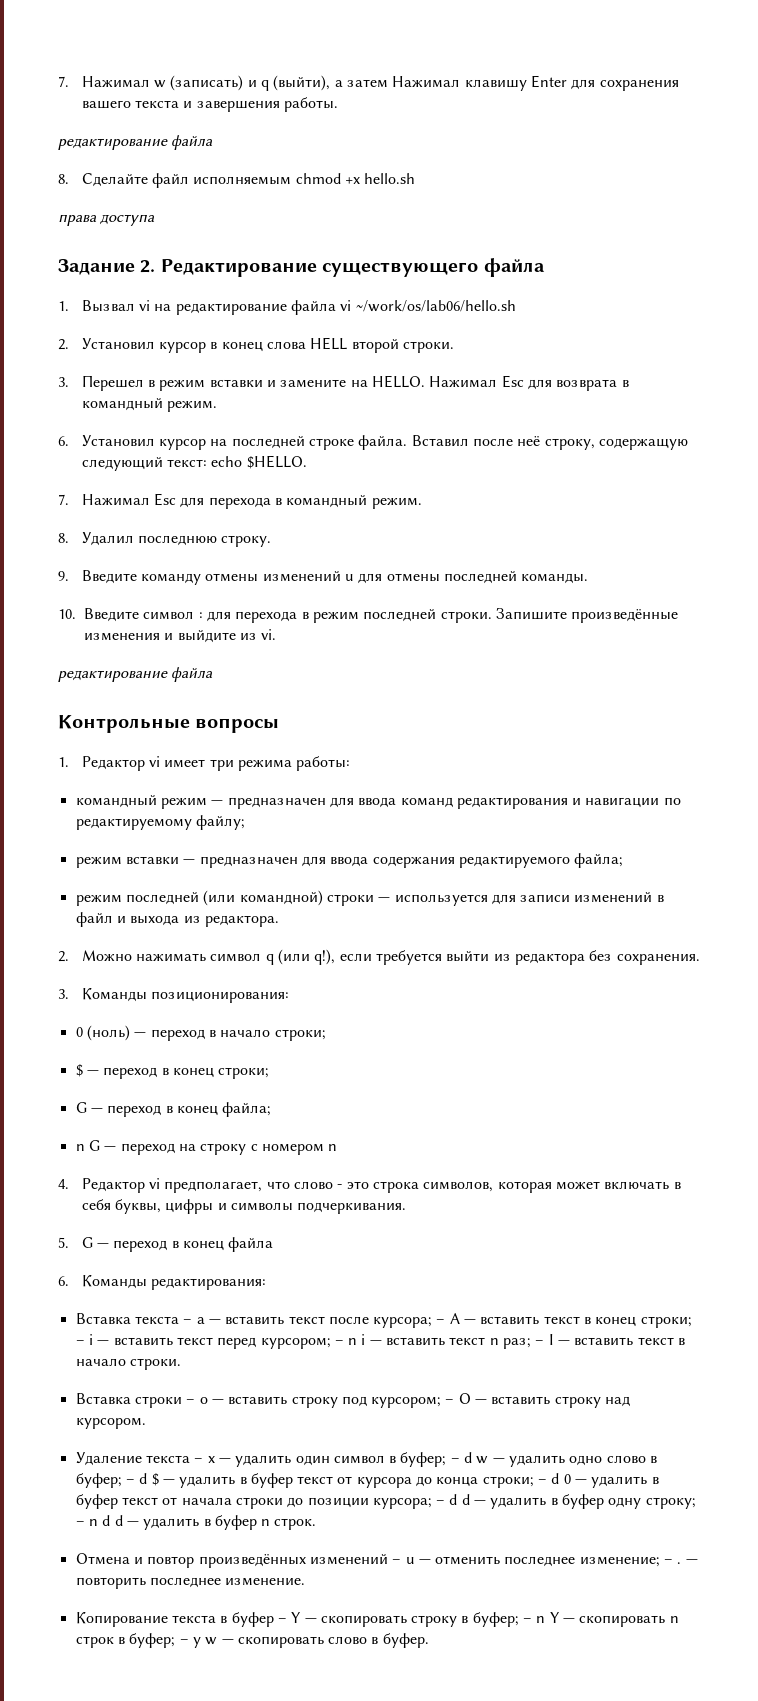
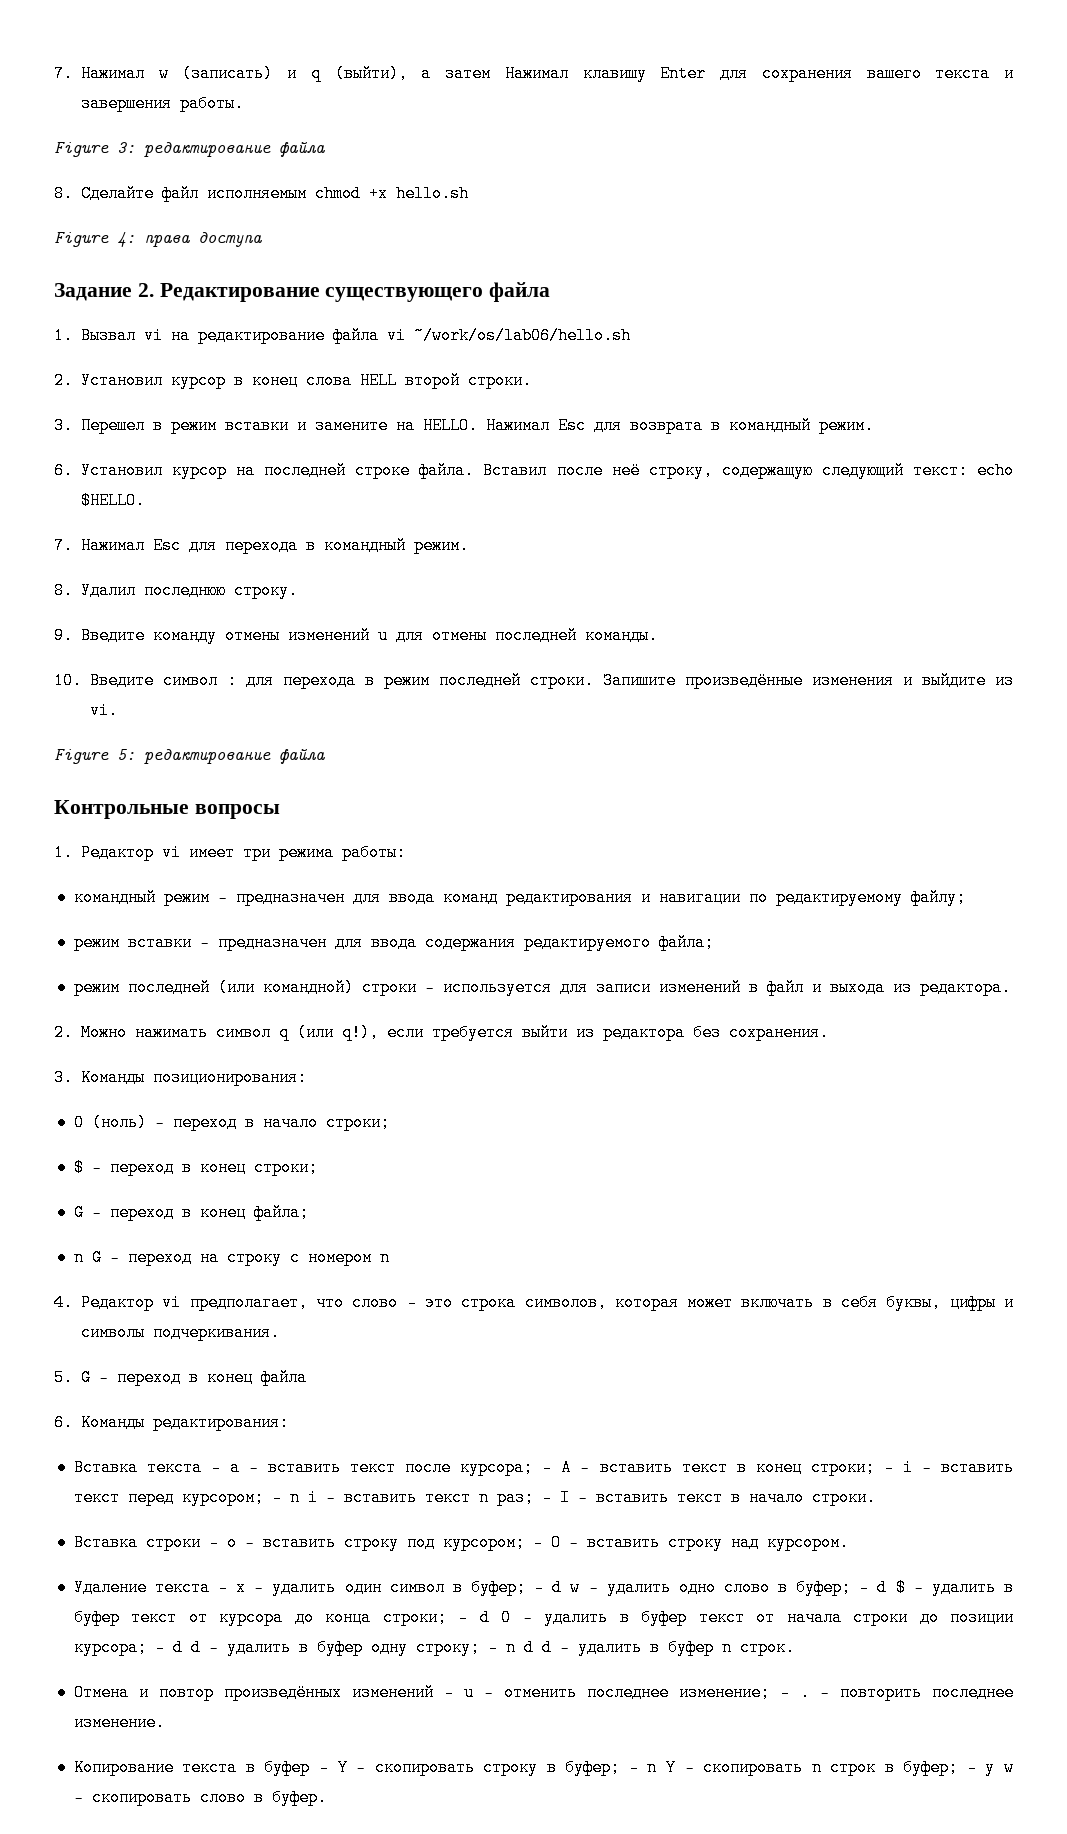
  7. Нажимал w (записать) и q (выйти), а затем Нажимал клавишу Enter для сохранения вашего текста и завершения работы.
- редактирование файла
+ Figure 3: редактирование файла
- права доступа
+ Figure 4: права доступа
  Запишите произведённые изменения и выйдите из vi.
- редактирование файла
+ Figure 5: редактирование файла

